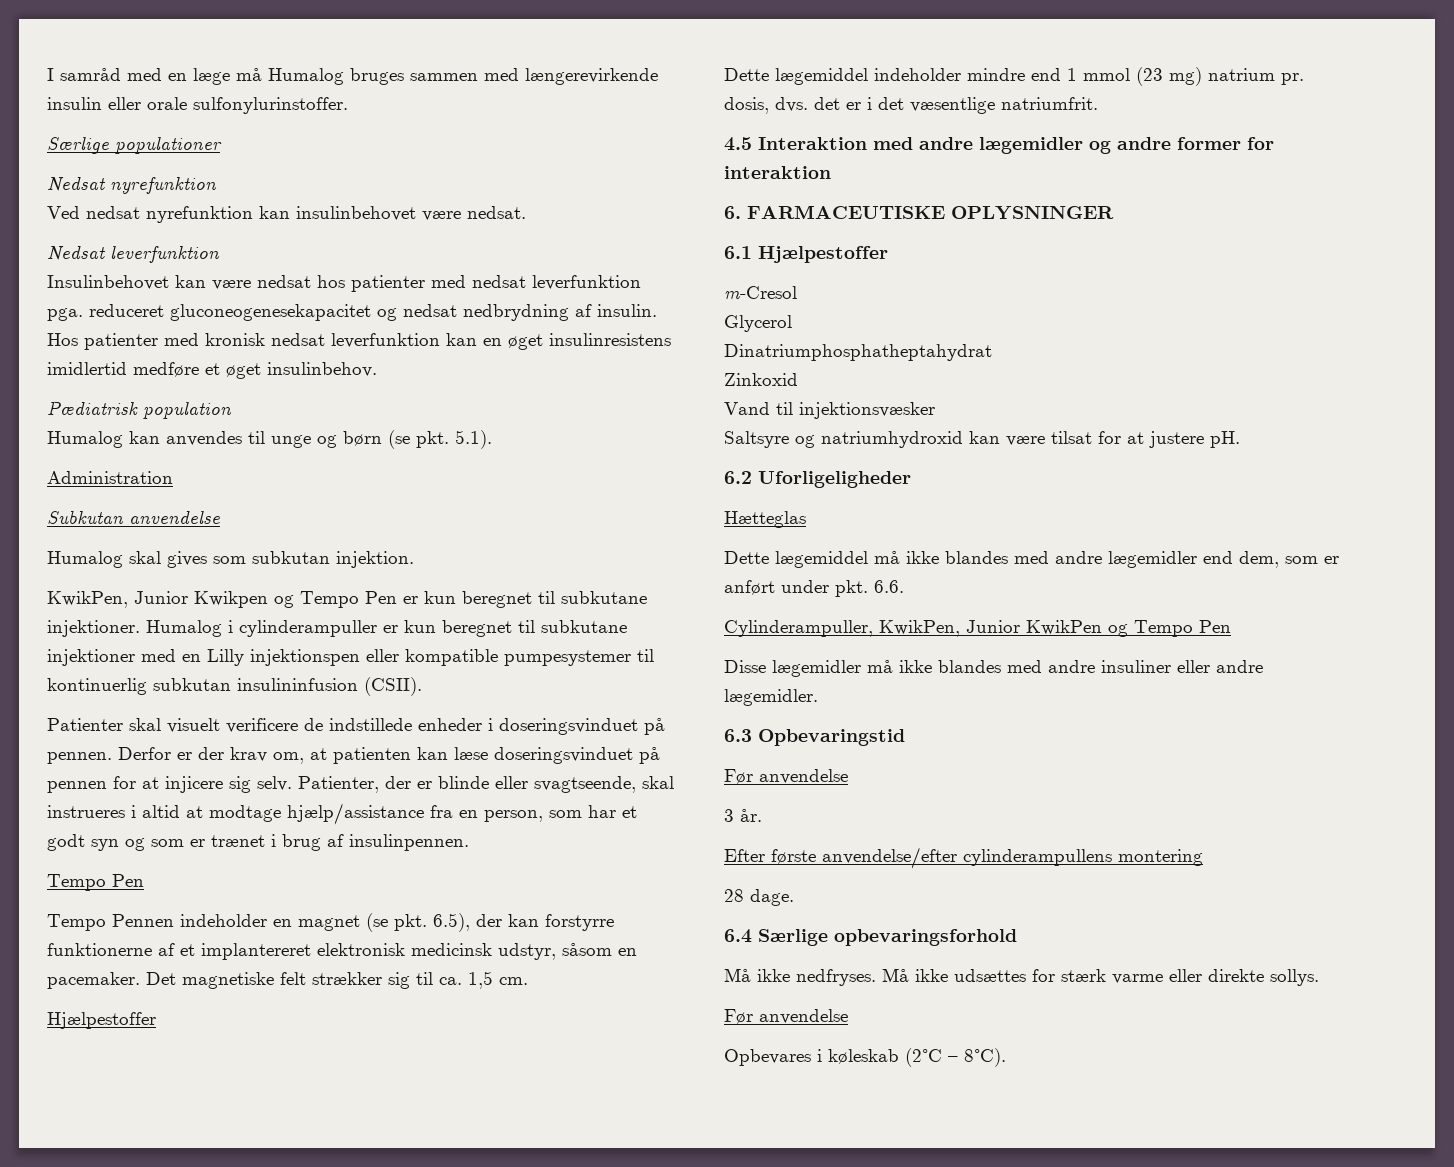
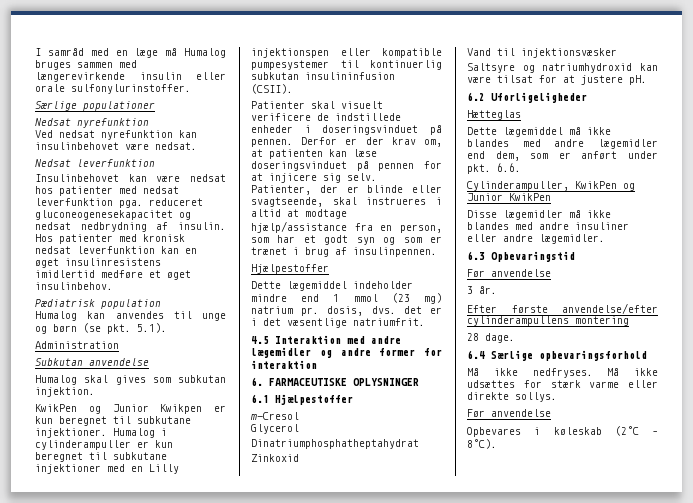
- KwikPen, Junior Kwikpen og Tempo Pen er kun beregnet til subkutane injektioner.
+ KwikPen og Junior Kwikpen er kun beregnet til subkutane injektioner.
  Patienter, der er blinde eller svagtseende, skal instrueres i altid at modtage hjælp/assistance fra en person, som har et godt syn og som er trænet i brug af insulinpennen.
- Tempo Pen
- Tempo Pennen indeholder en magnet (se pkt. 6.5), der kan forstyrre funktionerne af et implantereret elektronisk medicinsk udstyr, såsom en pacemaker. Det magnetiske felt strækker sig til ca. 1,5 cm.
- Cylinderampuller, KwikPen, Junior KwikPen og Tempo Pen
+ Cylinderampuller, KwikPen og Junior KwikPen

